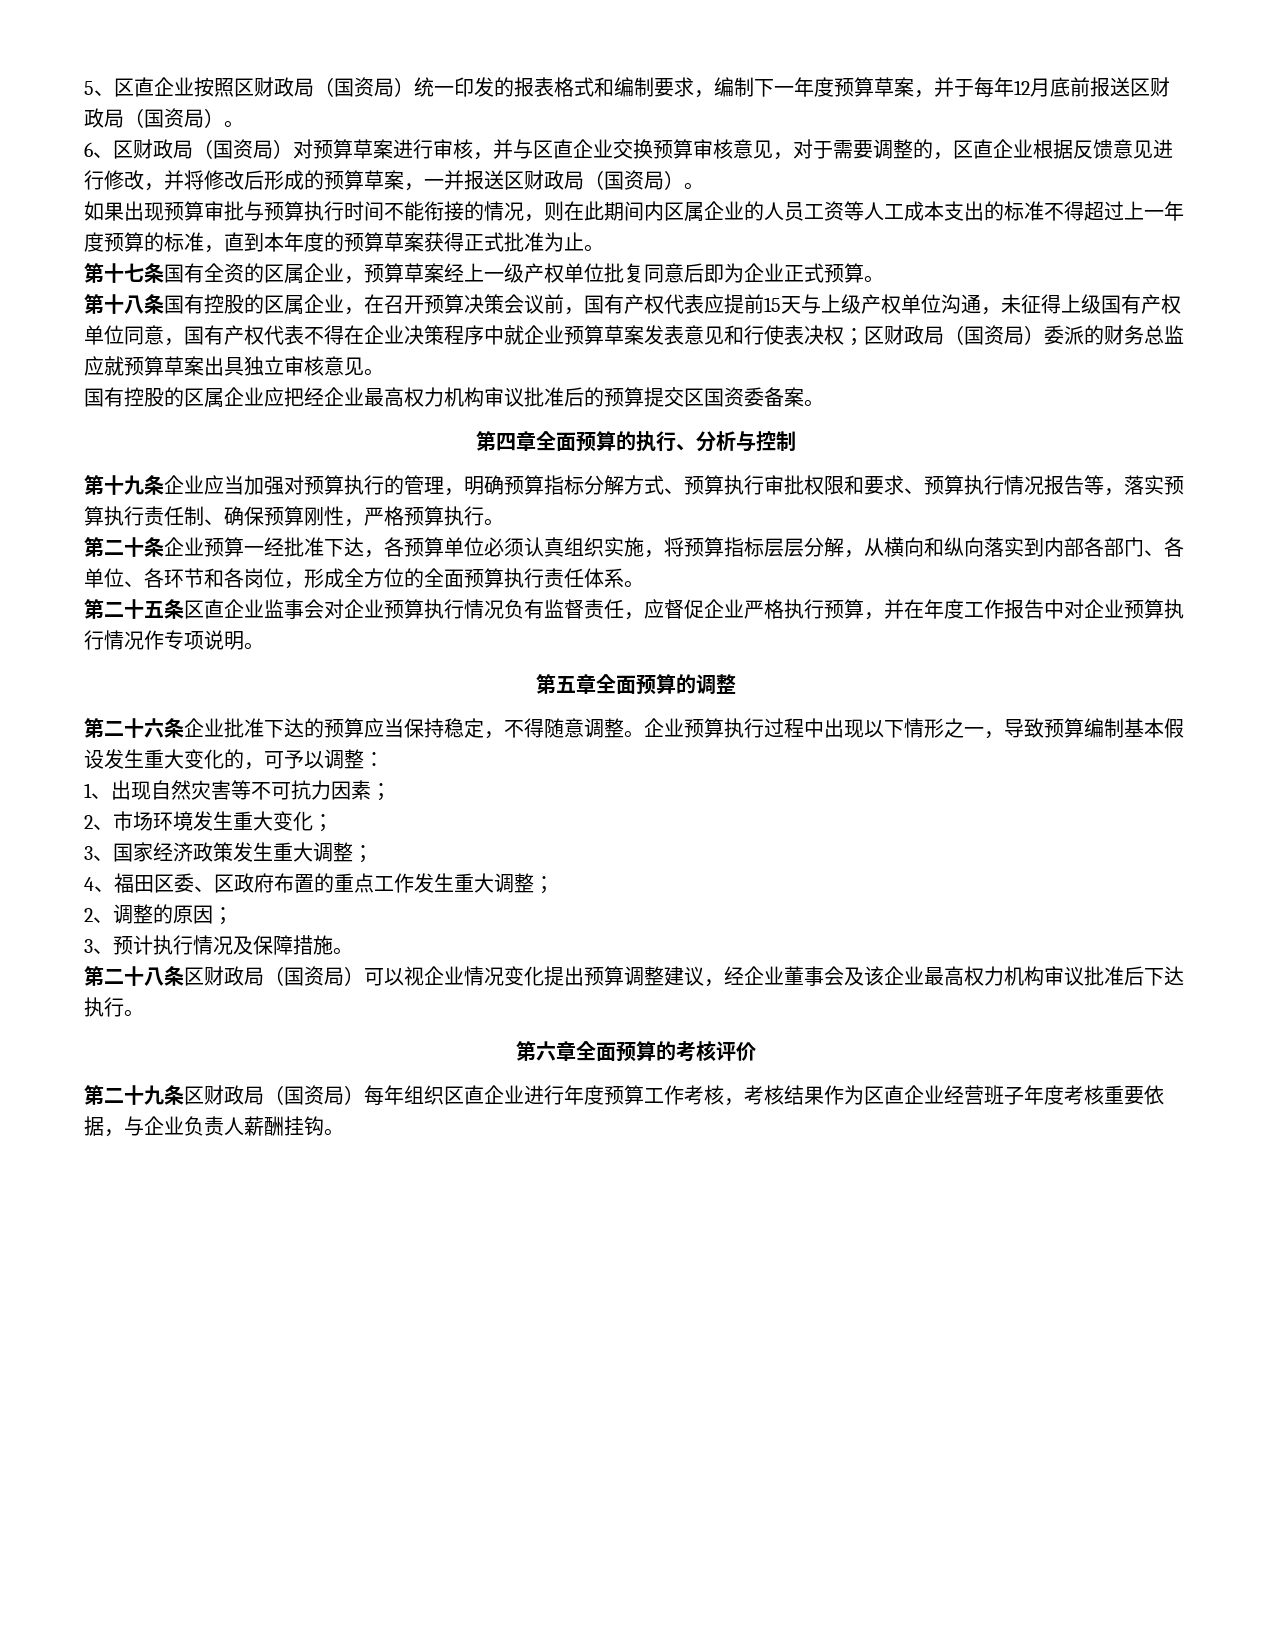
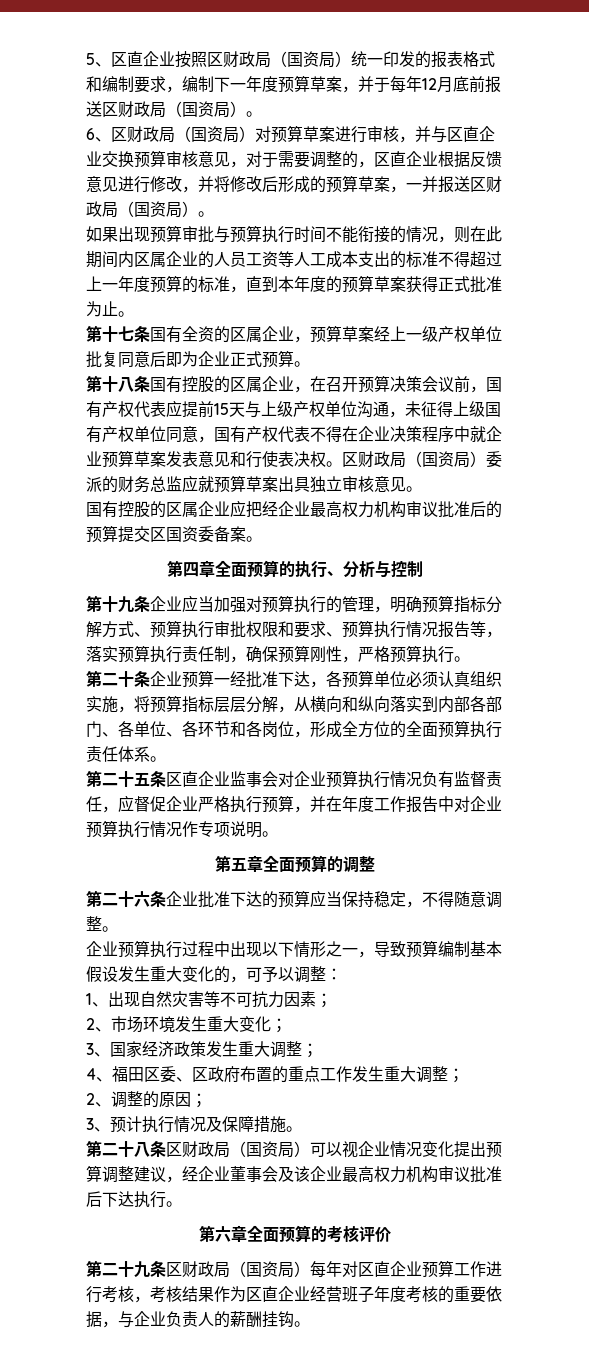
- 第十八条国有控股的区属企业，在召开预算决策会议前，国有产权代表应提前15天与上级产权单位沟通，未征得上级国有产权单位同意，国有产权代表不得在企业决策程序中就企业预算草案发表意见和行使表决权；
+ 第十八条国有控股的区属企业，在召开预算决策会议前，国有产权代表应提前15天与上级产权单位沟通，未征得上级国有产权单位同意，国有产权代表不得在企业决策程序中就企业预算草案发表意见和行使表决权。
- 第十九条企业应当加强对预算执行的管理，明确预算指标分解方式、预算执行审批权限和要求、预算执行情况报告等，落实预算执行责任制、确保预算刚性，严格预算执行。
+ 第十九条企业应当加强对预算执行的管理，明确预算指标分解方式、预算执行审批权限和要求、预算执行情况报告等，落实预算执行责任制，确保预算刚性，严格预算执行。
- 第二十六条企业批准下达的预算应当保持稳定，不得随意调整。企业预算执行过程中出现以下情形之一，导致预算编制基本假设发生重大变化的，可予以调整：
+ 第二十六条企业批准下达的预算应当保持稳定，不得随意调整。
+ 企业预算执行过程中出现以下情形之一，导致预算编制基本假设发生重大变化的，可予以调整：
- 第二十九条区财政局（国资局）每年组织区直企业进行年度预算工作考核，考核结果作为区直企业经营班子年度考核重要依据，与企业负责人薪酬挂钩。
+ 第二十九条区财政局（国资局）每年对区直企业预算工作进行考核，考核结果作为区直企业经营班子年度考核的重要依据，与企业负责人的薪酬挂钩。

